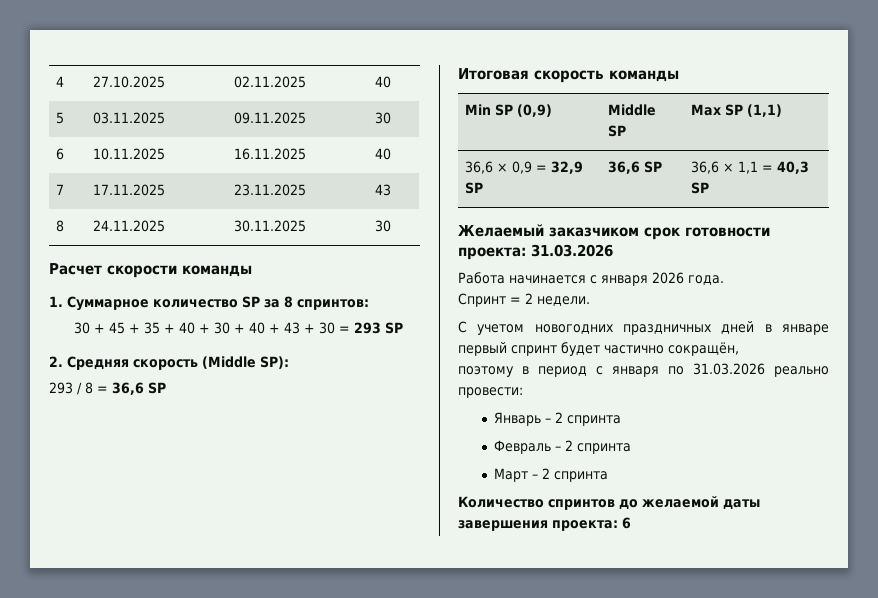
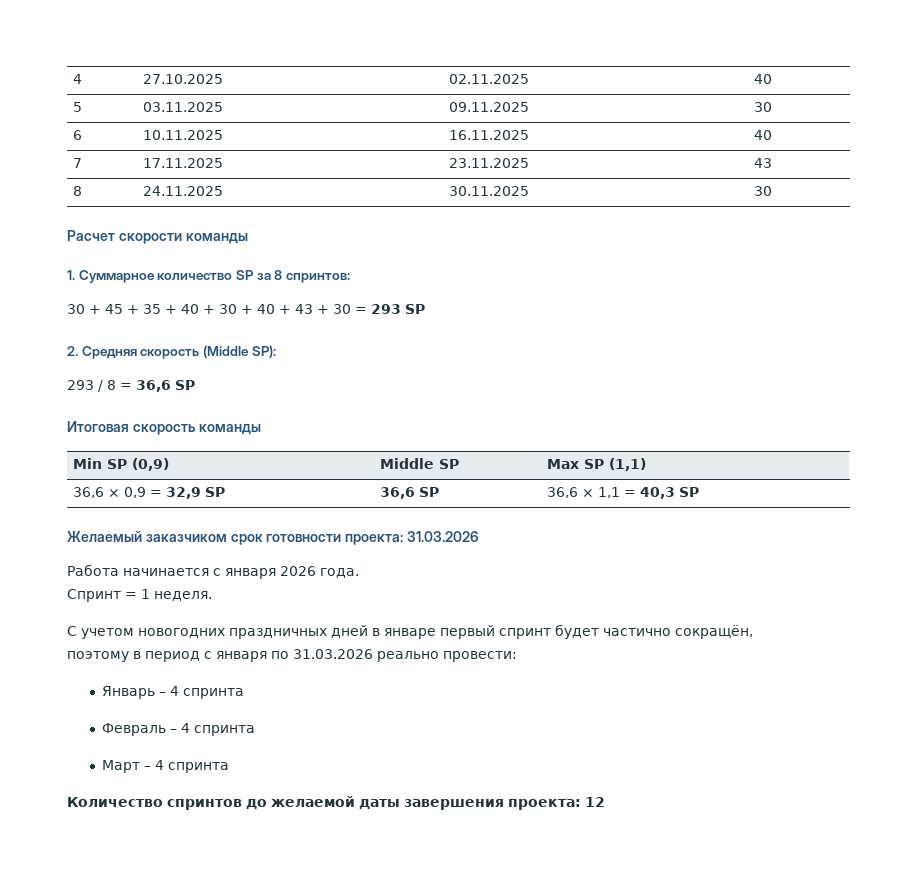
- Спринт = 2 недели.
+ Спринт = 1 неделя.
- Январь – 2 спринта
+ Январь – 4 спринта
- Февраль – 2 спринта
+ Февраль – 4 спринта
- Март – 2 спринта
+ Март – 4 спринта
- Количество спринтов до желаемой даты завершения проекта: 6
+ Количество спринтов до желаемой даты завершения проекта: 12

